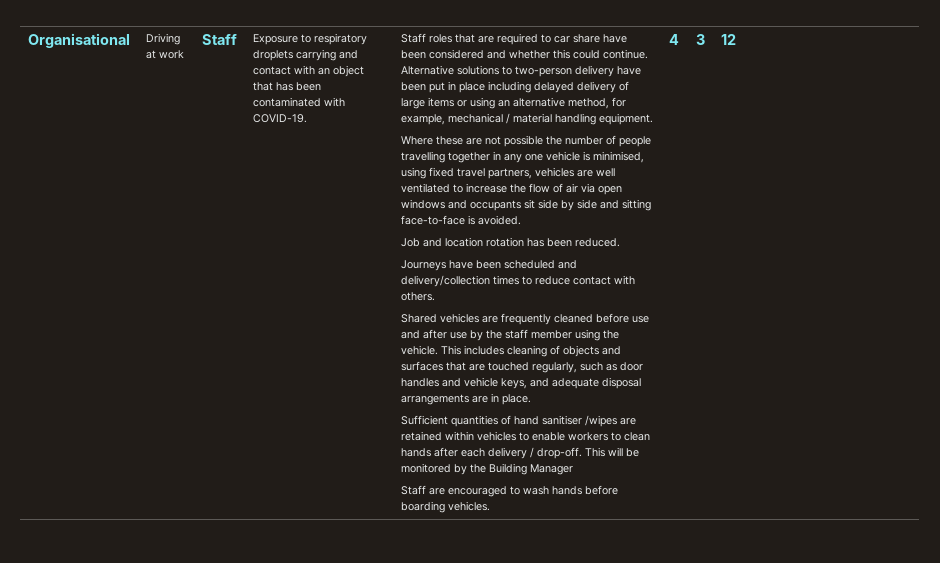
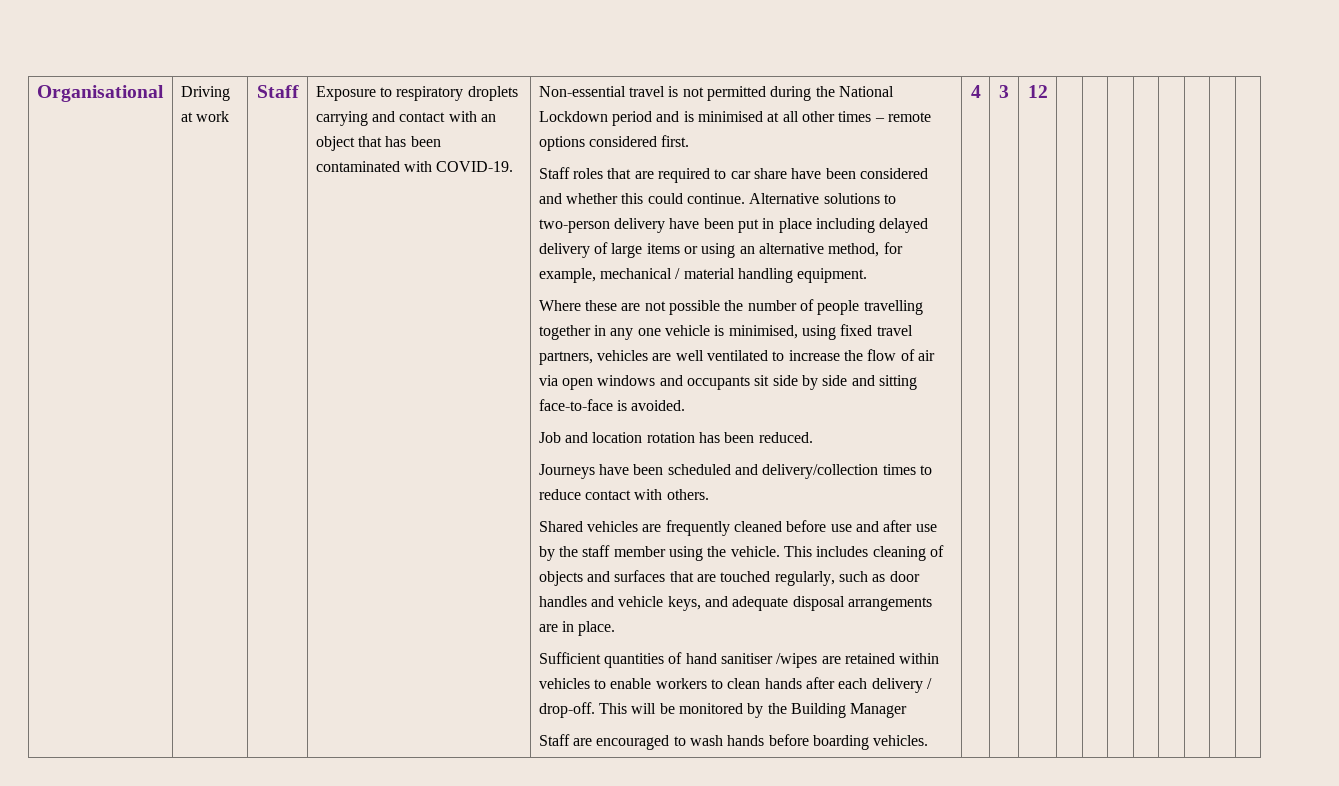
+ Non-essential travel is not permitted during the National Lockdown period and is minimised at all other times – remote options considered first.

